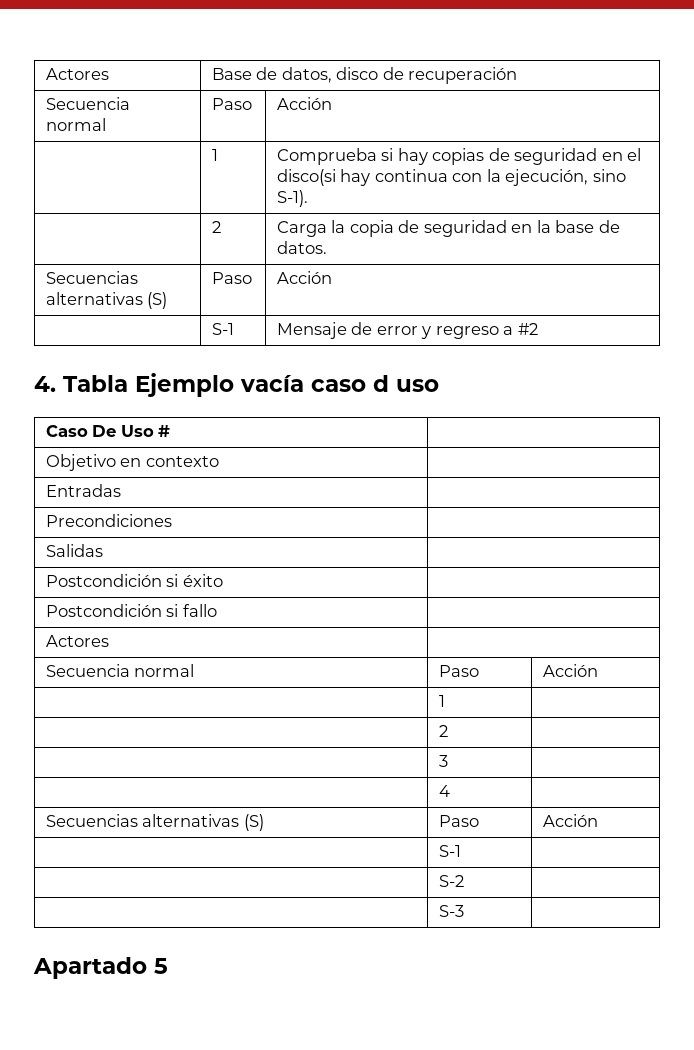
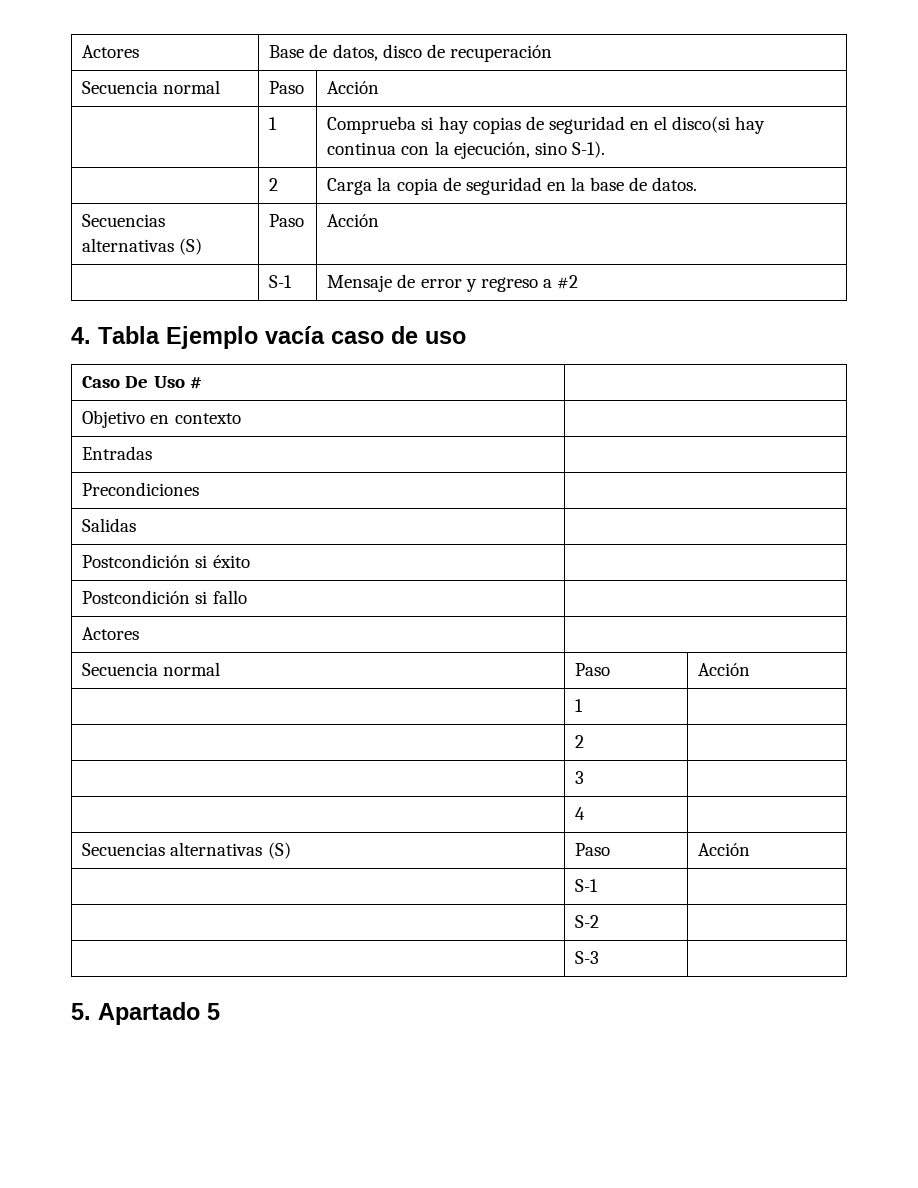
- 4. Tabla Ejemplo vacía caso d uso
+ 4. Tabla Ejemplo vacía caso de uso
- Apartado 5
+ 5. Apartado 5

